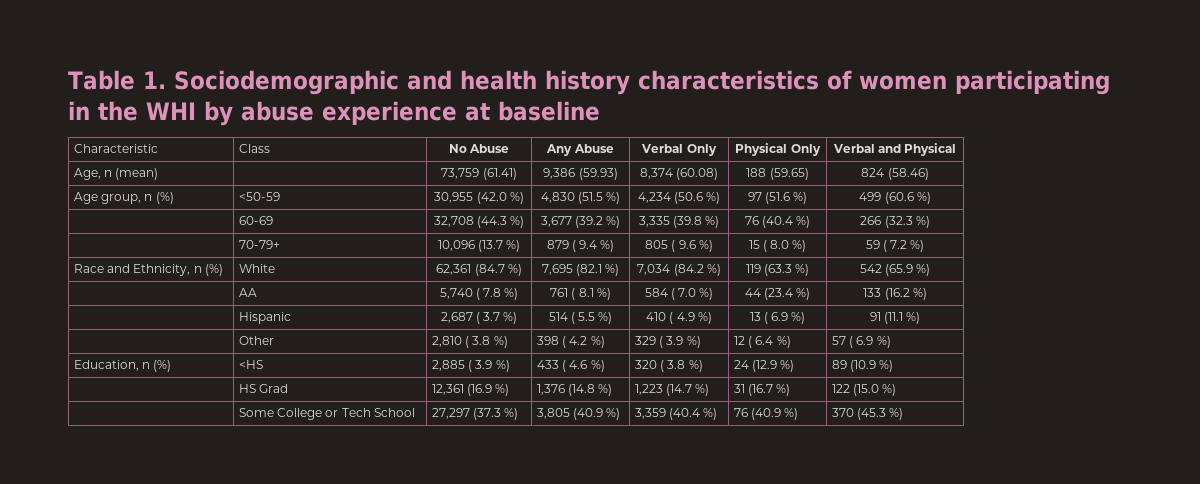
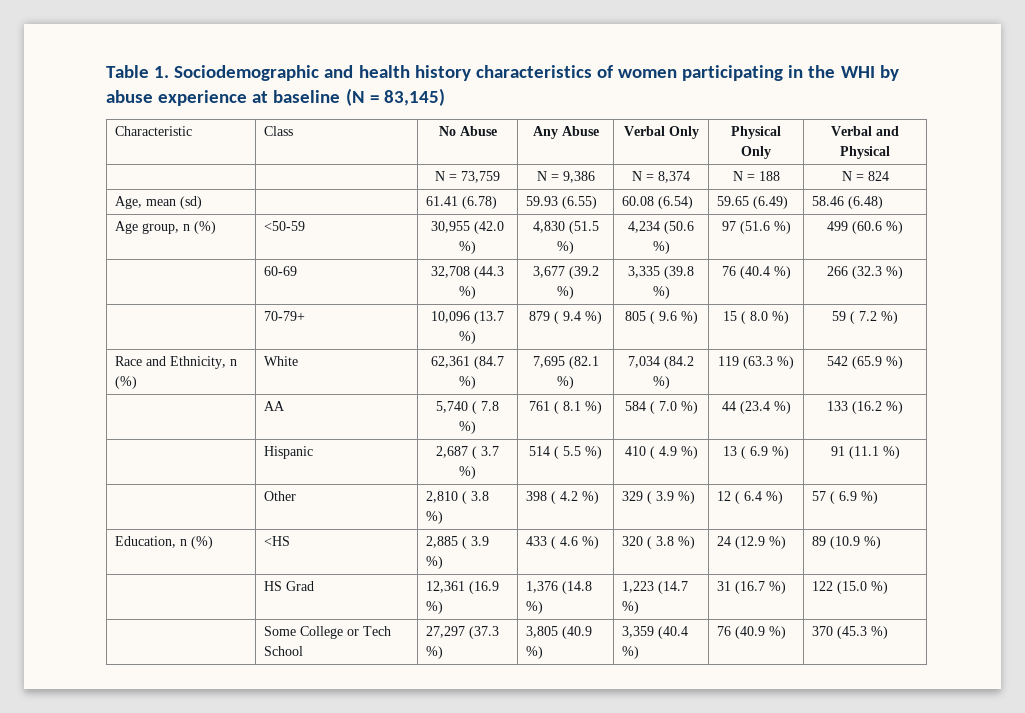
- Table 1. Sociodemographic and health history characteristics of women participating in the WHI by abuse experience at baseline
+ Table 1. Sociodemographic and health history characteristics of women participating in the WHI by abuse experience at baseline (N = 83,145)
- Age, n (mean) | | 73,759 (61.41) | 9,386 (59.93) | 8,374 (60.08) | 188 (59.65) | 824 (58.46)
+ | | N = 73,759 | N = 9,386 | N = 8,374 | N = 188 | N = 824
+ Age, mean (sd) | | 61.41 (6.78) | 59.93 (6.55) | 60.08 (6.54) | 59.65 (6.49) | 58.46 (6.48)

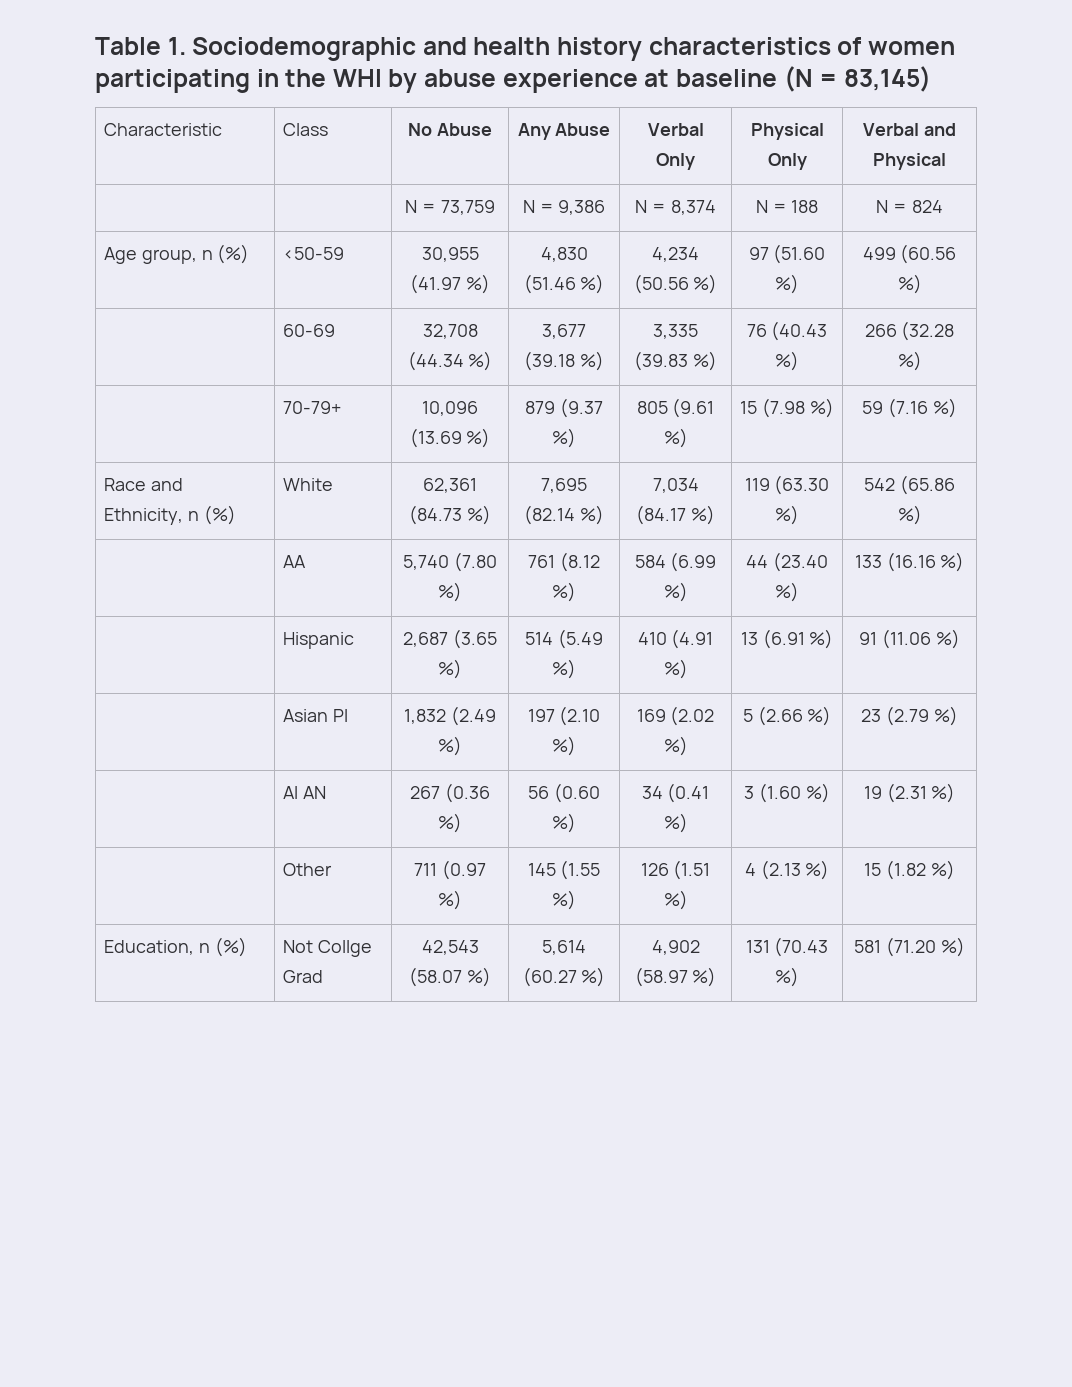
- Age, mean (sd) | | 61.41 (6.78) | 59.93 (6.55) | 60.08 (6.54) | 59.65 (6.49) | 58.46 (6.48)
- Age group, n (%) | <50-59 | 30,955 (42.0 %) | 4,830 (51.5 %) | 4,234 (50.6 %) | 97 (51.6 %) | 499 (60.6 %)
+ Age group, n (%) | <50-59 | 30,955 (41.97 %) | 4,830 (51.46 %) | 4,234 (50.56 %) | 97 (51.60 %) | 499 (60.56 %)
- | 60-69 | 32,708 (44.3 %) | 3,677 (39.2 %) | 3,335 (39.8 %) | 76 (40.4 %) | 266 (32.3 %)
+ | 60-69 | 32,708 (44.34 %) | 3,677 (39.18 %) | 3,335 (39.83 %) | 76 (40.43 %) | 266 (32.28 %)
- | 70-79+ | 10,096 (13.7 %) | 879 ( 9.4 %) | 805 ( 9.6 %) | 15 ( 8.0 %) | 59 ( 7.2 %)
+ | 70-79+ | 10,096 (13.69 %) | 879 (9.37 %) | 805 (9.61 %) | 15 (7.98 %) | 59 (7.16 %)
- Race and Ethnicity, n (%) | White | 62,361 (84.7 %) | 7,695 (82.1 %) | 7,034 (84.2 %) | 119 (63.3 %) | 542 (65.9 %)
+ Race and Ethnicity, n (%) | White | 62,361 (84.73 %) | 7,695 (82.14 %) | 7,034 (84.17 %) | 119 (63.30 %) | 542 (65.86 %)
- | AA | 5,740 ( 7.8 %) | 761 ( 8.1 %) | 584 ( 7.0 %) | 44 (23.4 %) | 133 (16.2 %)
+ | AA | 5,740 (7.80 %) | 761 (8.12 %) | 584 (6.99 %) | 44 (23.40 %) | 133 (16.16 %)
- | Hispanic | 2,687 ( 3.7 %) | 514 ( 5.5 %) | 410 ( 4.9 %) | 13 ( 6.9 %) | 91 (11.1 %)
- | Other | 2,810 ( 3.8 %) | 398 ( 4.2 %) | 329 ( 3.9 %) | 12 ( 6.4 %) | 57 ( 6.9 %)
- Education, n (%) | <HS | 2,885 ( 3.9 %) | 433 ( 4.6 %) | 320 ( 3.8 %) | 24 (12.9 %) | 89 (10.9 %)
- | HS Grad | 12,361 (16.9 %) | 1,376 (14.8 %) | 1,223 (14.7 %) | 31 (16.7 %) | 122 (15.0 %)
- | Some College or Tech School | 27,297 (37.3 %) | 3,805 (40.9 %) | 3,359 (40.4 %) | 76 (40.9 %) | 370 (45.3 %)
+ | Hispanic | 2,687 (3.65 %) | 514 (5.49 %) | 410 (4.91 %) | 13 (6.91 %) | 91 (11.06 %)
+ | Asian PI | 1,832 (2.49 %) | 197 (2.10 %) | 169 (2.02 %) | 5 (2.66 %) | 23 (2.79 %)
+ | AI AN | 267 (0.36 %) | 56 (0.60 %) | 34 (0.41 %) | 3 (1.60 %) | 19 (2.31 %)
+ | Other | 711 (0.97 %) | 145 (1.55 %) | 126 (1.51 %) | 4 (2.13 %) | 15 (1.82 %)
+ Education, n (%) | Not Collge Grad | 42,543 (58.07 %) | 5,614 (60.27 %) | 4,902 (58.97 %) | 131 (70.43 %) | 581 (71.20 %)

